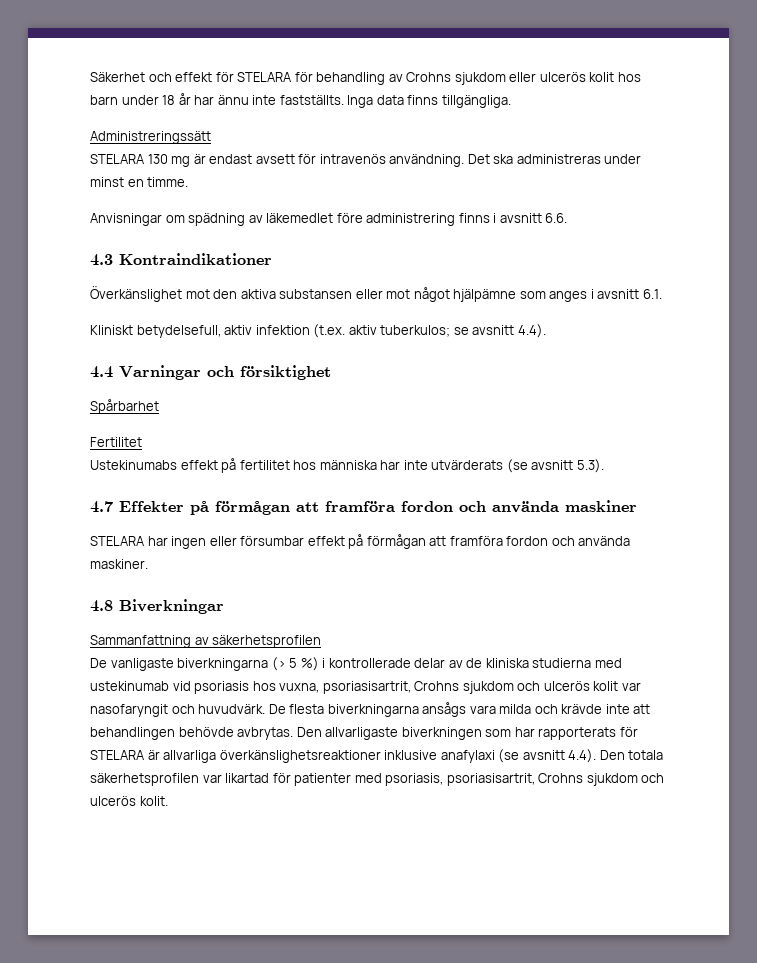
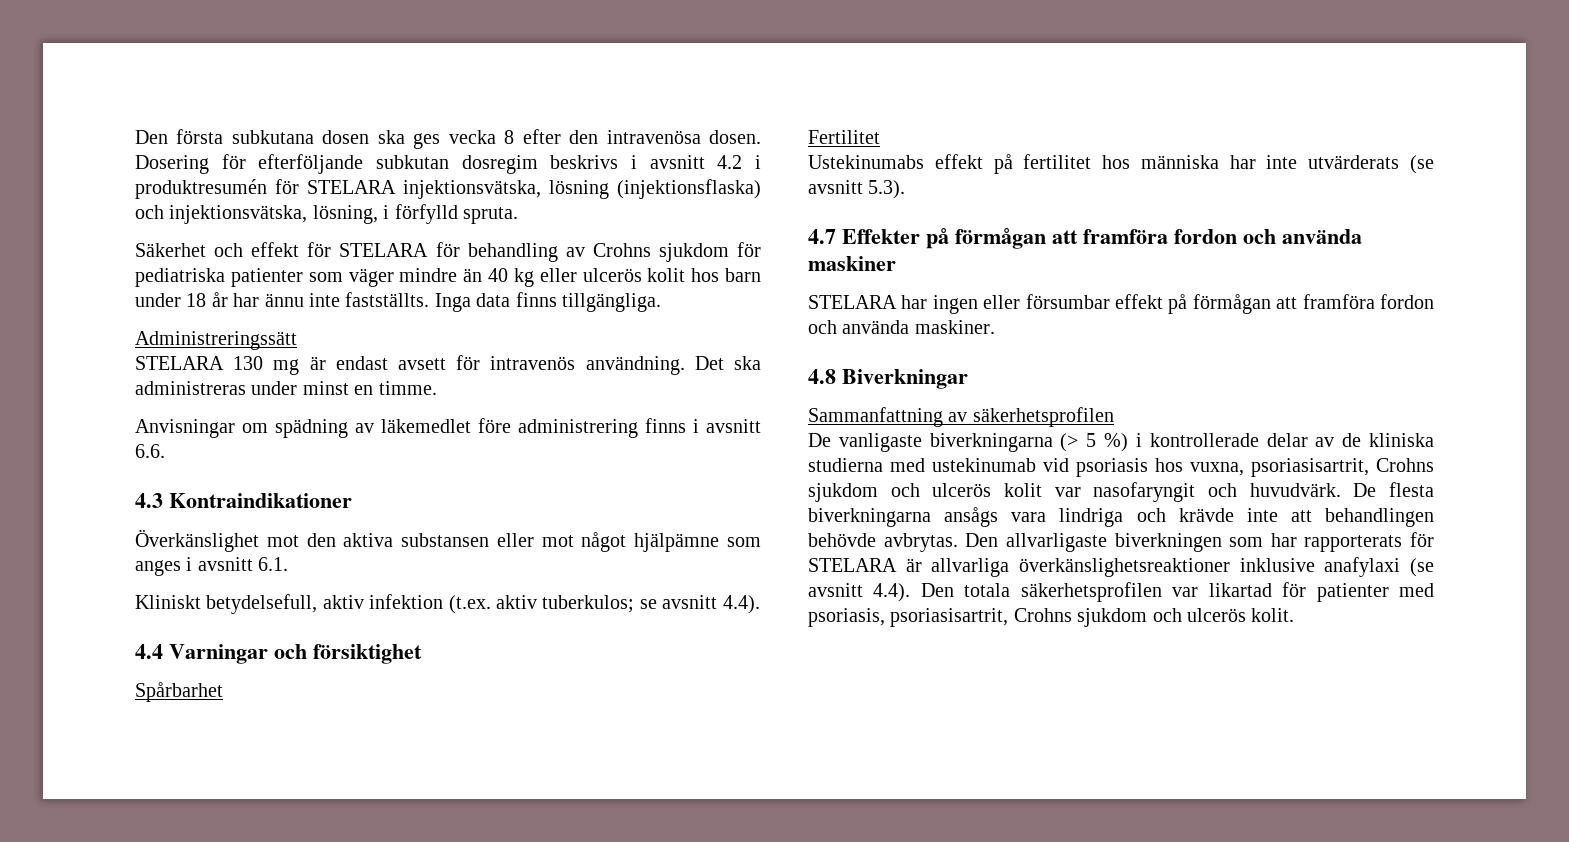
+ Den första subkutana dosen ska ges vecka 8 efter den intravenösa dosen. Dosering för efterföljande subkutan dosregim beskrivs i avsnitt 4.2 i produktresumén för STELARA injektionsvätska, lösning (injektionsflaska) och injektionsvätska, lösning, i förfylld spruta.
- Säkerhet och effekt för STELARA för behandling av Crohns sjukdom eller ulcerös kolit hos barn under 18 år har ännu inte fastställts.
+ Säkerhet och effekt för STELARA för behandling av Crohns sjukdom för pediatriska patienter som väger mindre än 40 kg eller ulcerös kolit hos barn under 18 år har ännu inte fastställts.
- De flesta biverkningarna ansågs vara milda och krävde inte att behandlingen behövde avbrytas.
+ De flesta biverkningarna ansågs vara lindriga och krävde inte att behandlingen behövde avbrytas.

